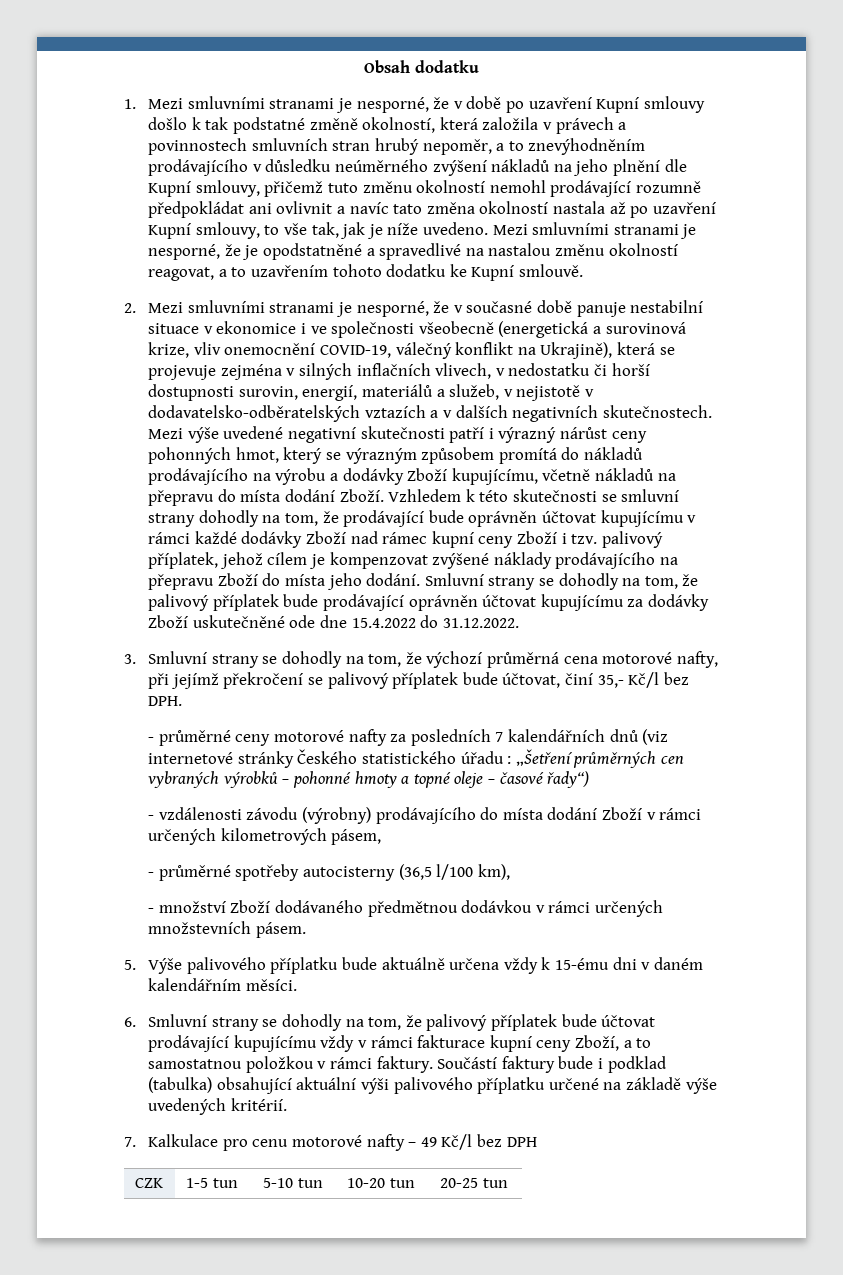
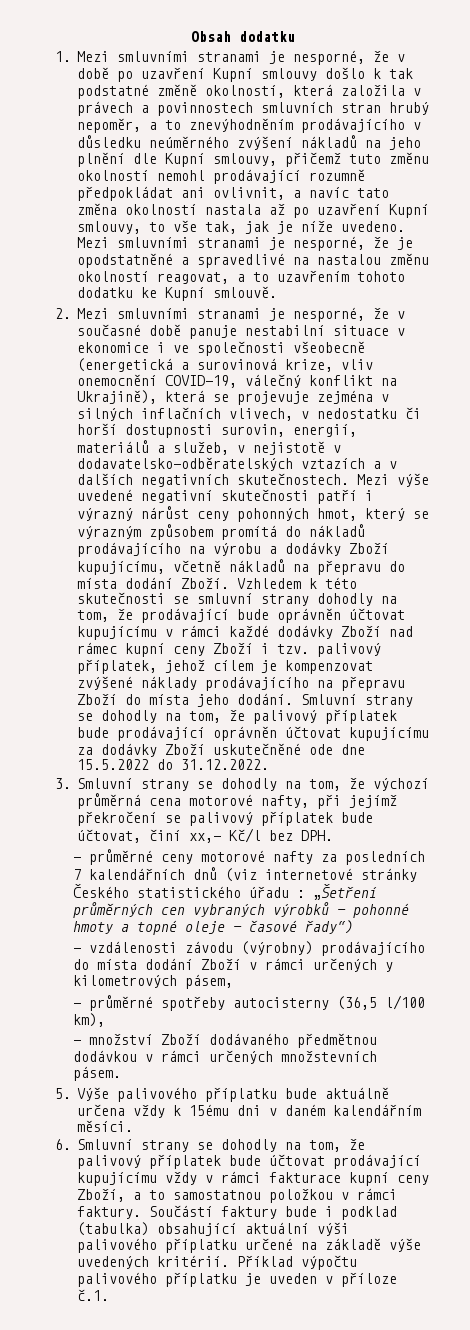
- 1. Mezi smluvními stranami je nesporné, že v době po uzavření Kupní smlouvy došlo k tak podstatné změně okolností, která založila v právech a povinnostech smluvních stran hrubý nepoměr, a to znevýhodněním prodávajícího v důsledku neúměrného zvýšení nákladů na jeho plnění dle Kupní smlouvy, přičemž tuto změnu okolností nemohl prodávající rozumně předpokládat ani ovlivnit a navíc tato změna okolností nastala až po uzavření Kupní smlouvy, to vše tak, jak je níže uvedeno.
+ 1. Mezi smluvními stranami je nesporné, že v době po uzavření Kupní smlouvy došlo k tak podstatné změně okolností, která založila v právech a povinnostech smluvních stran hrubý nepoměr, a to znevýhodněním prodávajícího v důsledku neúměrného zvýšení nákladů na jeho plnění dle Kupní smlouvy, přičemž tuto změnu okolností nemohl prodávající rozumně předpokládat ani ovlivnit, a navíc tato změna okolností nastala až po uzavření Kupní smlouvy, to vše tak, jak je níže uvedeno.
- Smluvní strany se dohodly na tom, že palivový příplatek bude prodávající oprávněn účtovat kupujícímu za dodávky Zboží uskutečněné ode dne 15.4.2022 do 31.12.2022.
+ Smluvní strany se dohodly na tom, že palivový příplatek bude prodávající oprávněn účtovat kupujícímu za dodávky Zboží uskutečněné ode dne 15.5.2022 do 31.12.2022.
- 3. Smluvní strany se dohodly na tom, že výchozí průměrná cena motorové nafty, při jejímž překročení se palivový příplatek bude účtovat, činí 35,- Kč/l bez DPH.
+ 3. Smluvní strany se dohodly na tom, že výchozí průměrná cena motorové nafty, při jejímž překročení se palivový příplatek bude účtovat, činí xx,- Kč/l bez DPH.
- - vzdálenosti závodu (výrobny) prodávajícího do místa dodání Zboží v rámci určených kilometrových pásem,
+ - vzdálenosti závodu (výrobny) prodávajícího do místa dodání Zboží v rámci určených y kilometrových pásem,
- 5. Výše palivového příplatku bude aktuálně určena vždy k 15-ému dni v daném kalendářním měsíci.
+ 5. Výše palivového příplatku bude aktuálně určena vždy k 15ému dni v daném kalendářním měsíci.
- Součástí faktury bude i podklad (tabulka) obsahující aktuální výši palivového příplatku určené na základě výše uvedených kritérií.
- 7. Kalkulace pro cenu motorové nafty – 49 Kč/l bez DPH
- CZK | 1-5 tun | 5-10 tun | 10-20 tun | 20-25 tun
+ Součástí faktury bude i podklad (tabulka) obsahující aktuální výši palivového příplatku určené na základě výše uvedených kritérií. Příklad výpočtu palivového příplatku je uveden v příloze č.1.

